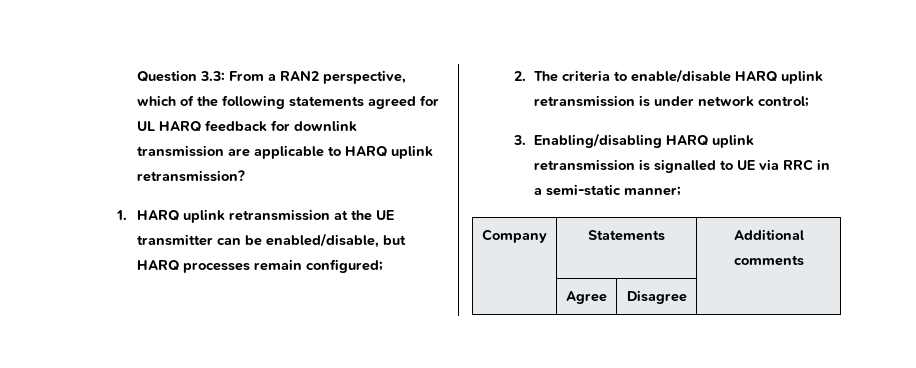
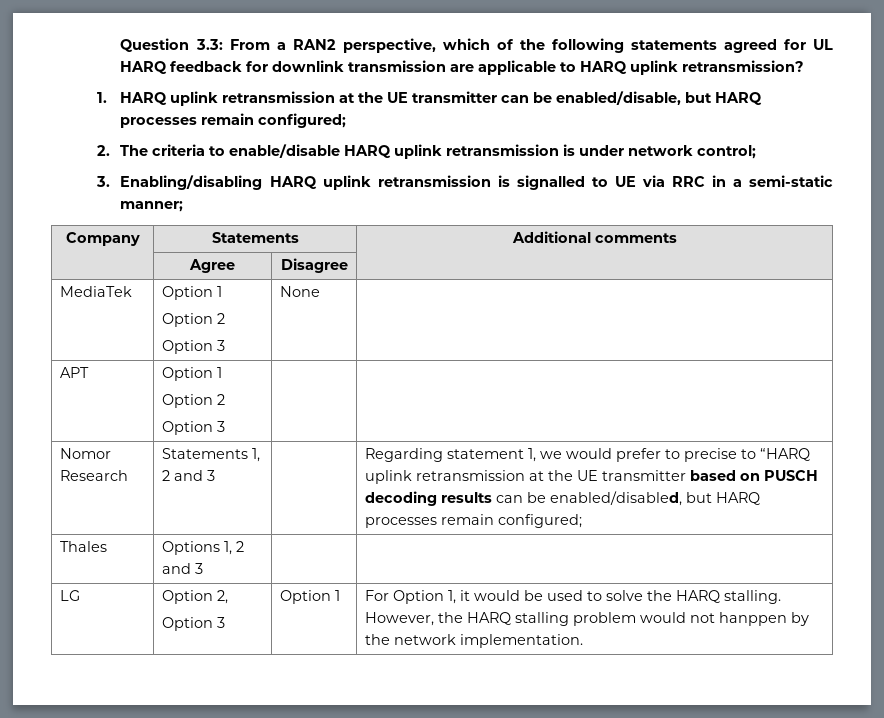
+ MediaTek | Option 1
+ Option 2
+ Option 3 | None |
+ APT | Option 1
+ Option 2
+ Option 3 | |
+ Nomor Research | Statements 1, 2 and 3 | | Regarding statement 1, we would prefer to precise to “HARQ uplink retransmission at the UE transmitter based on PUSCH decoding results can be enabled/disabled, but HARQ processes remain configured;
+ Thales | Options 1, 2 and 3 | |
+ LG | Option 2,
+ Option 3 | Option 1 | For Option 1, it would be used to solve the HARQ stalling. However, the HARQ stalling problem would not hanppen by the network implementation.

